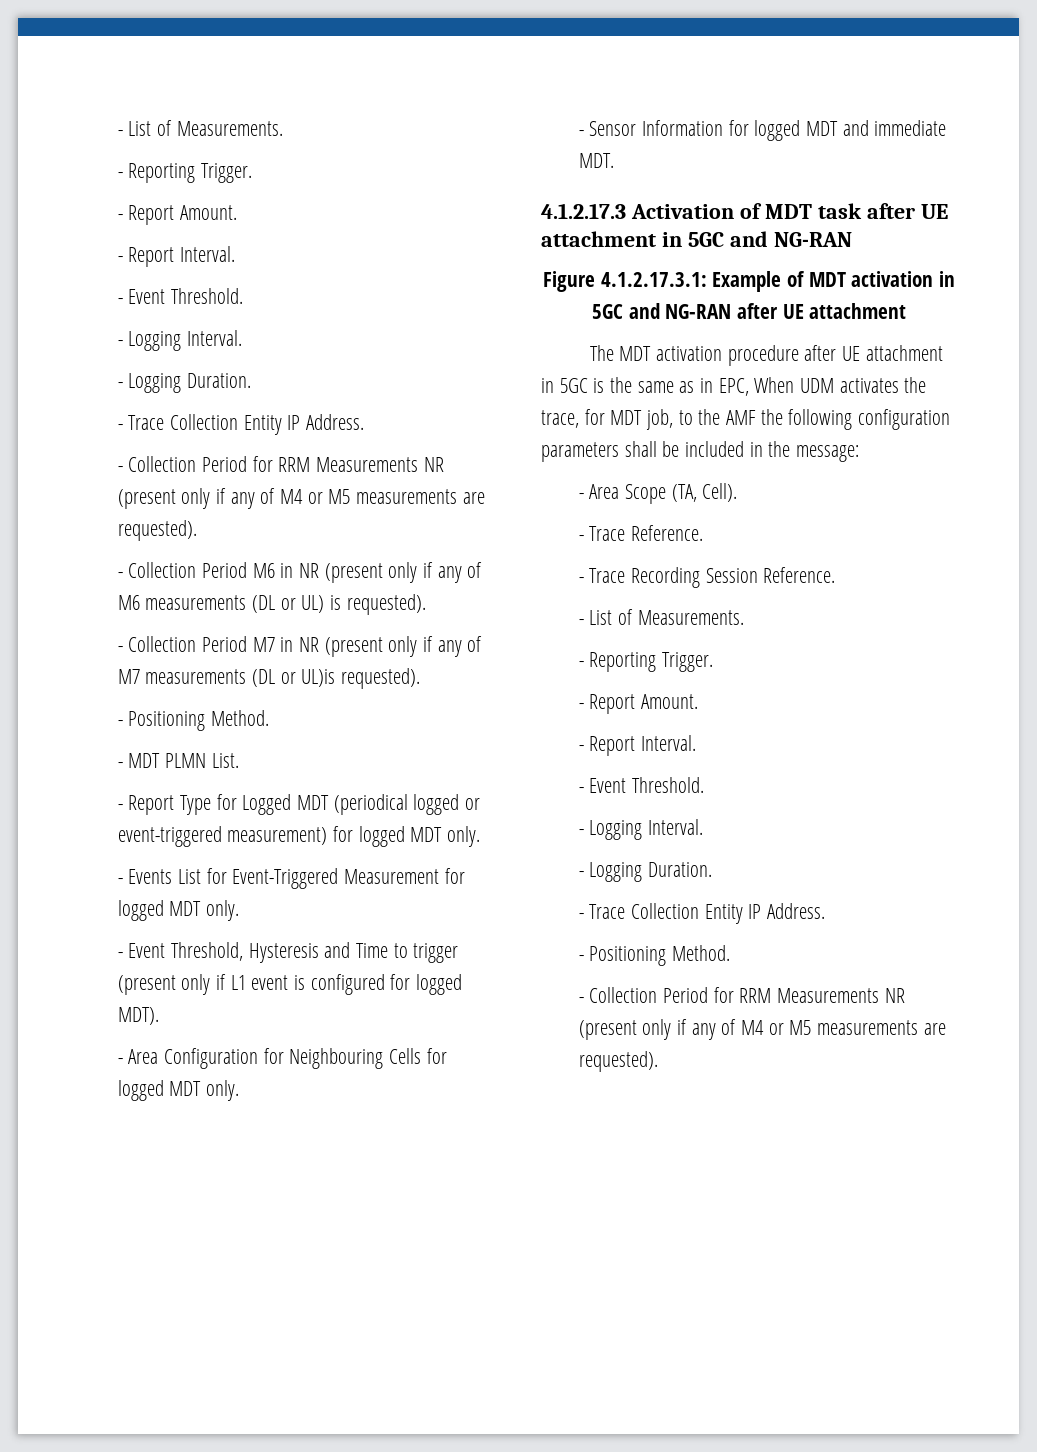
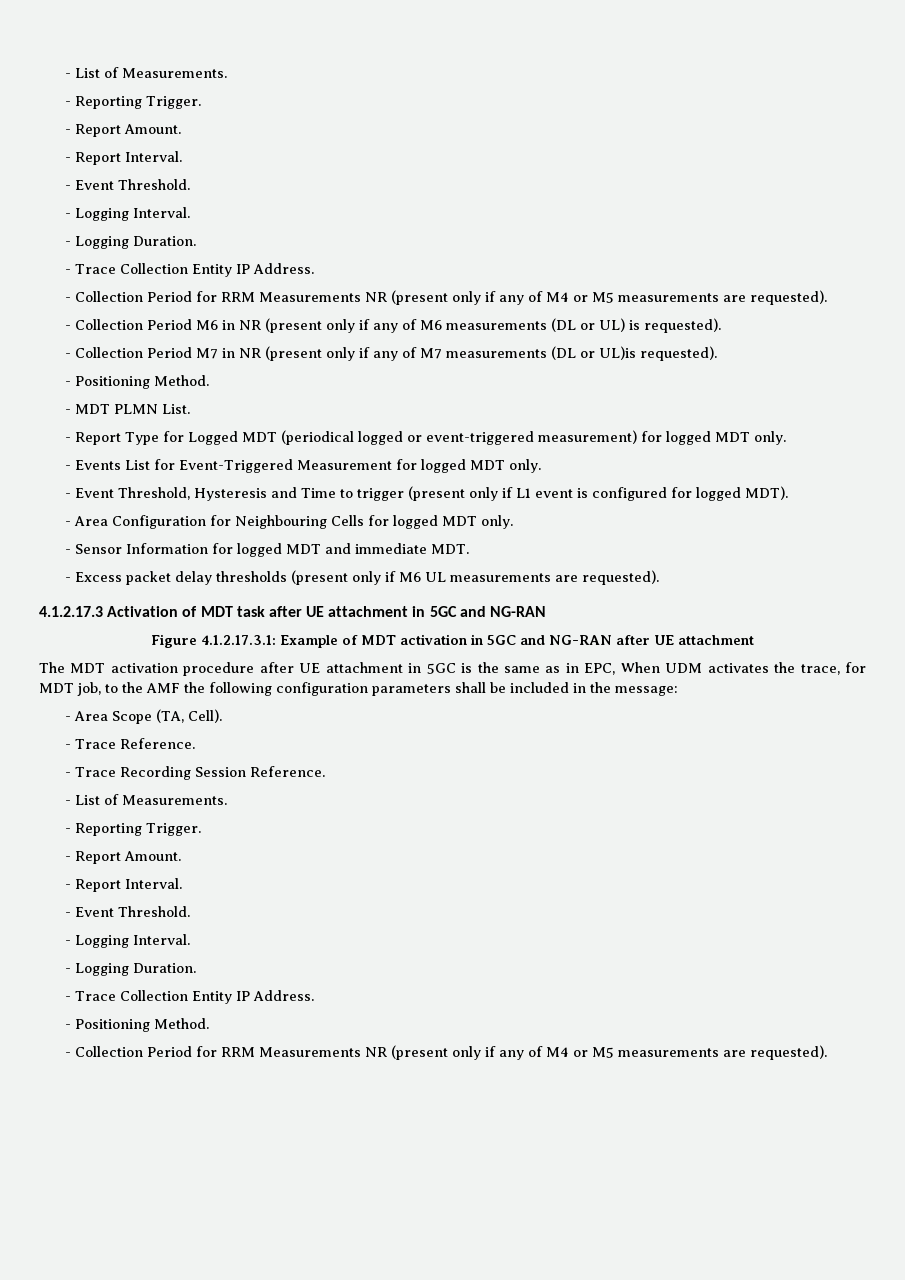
+ - Excess packet delay thresholds (present only if M6 UL measurements are requested).

